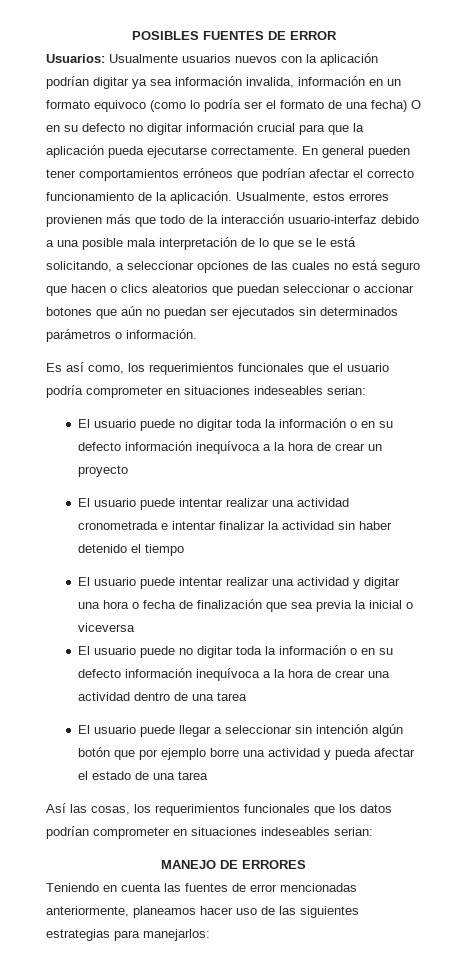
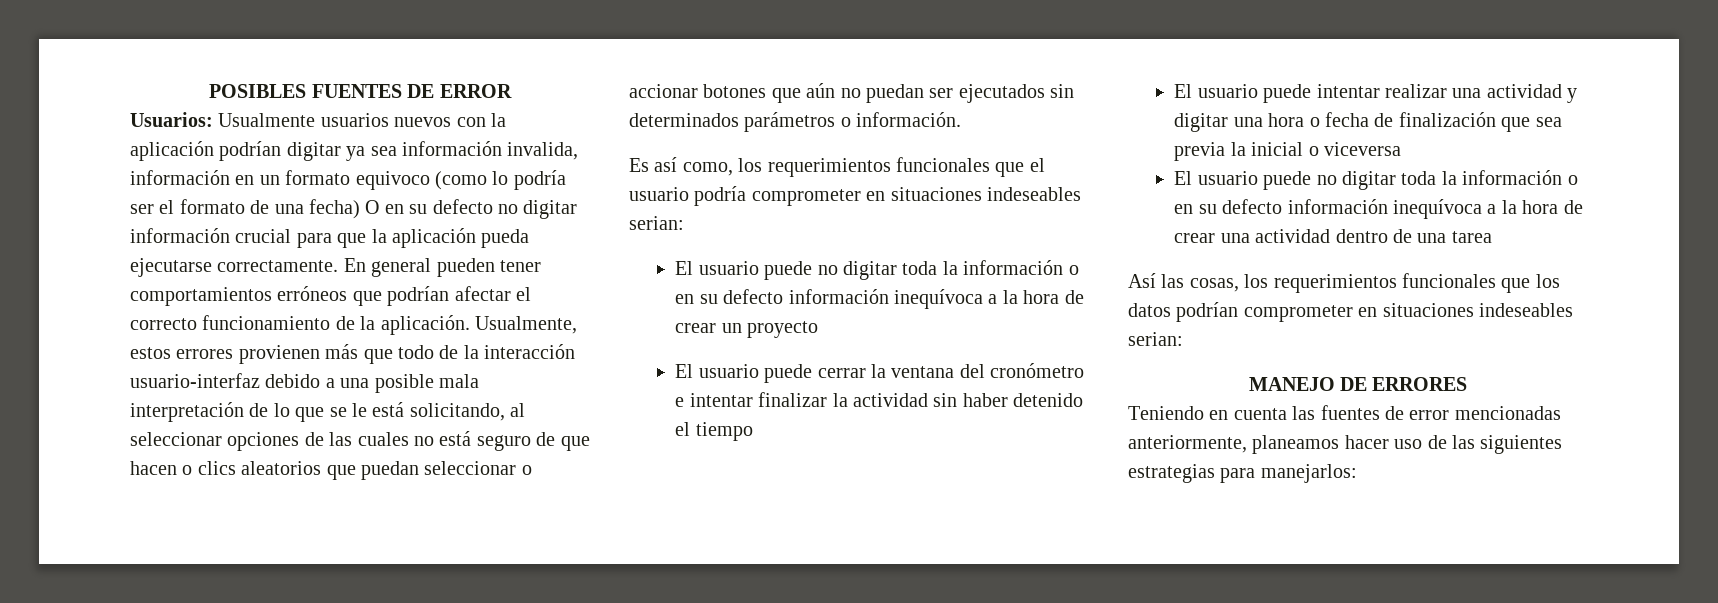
- Usualmente, estos errores provienen más que todo de la interacción usuario-interfaz debido a una posible mala interpretación de lo que se le está solicitando, a seleccionar opciones de las cuales no está seguro que hacen o clics aleatorios que puedan seleccionar o accionar botones que aún no puedan ser ejecutados sin determinados parámetros o información.
+ Usualmente, estos errores provienen más que todo de la interacción usuario-interfaz debido a una posible mala interpretación de lo que se le está solicitando, al seleccionar opciones de las cuales no está seguro de que hacen o clics aleatorios que puedan seleccionar o accionar botones que aún no puedan ser ejecutados sin determinados parámetros o información.
- El usuario puede intentar realizar una actividad cronometrada e intentar finalizar la actividad sin haber detenido el tiempo
+ El usuario puede cerrar la ventana del cronómetro e intentar finalizar la actividad sin haber detenido el tiempo
- El usuario puede llegar a seleccionar sin intención algún botón que por ejemplo borre una actividad y pueda afectar el estado de una tarea

